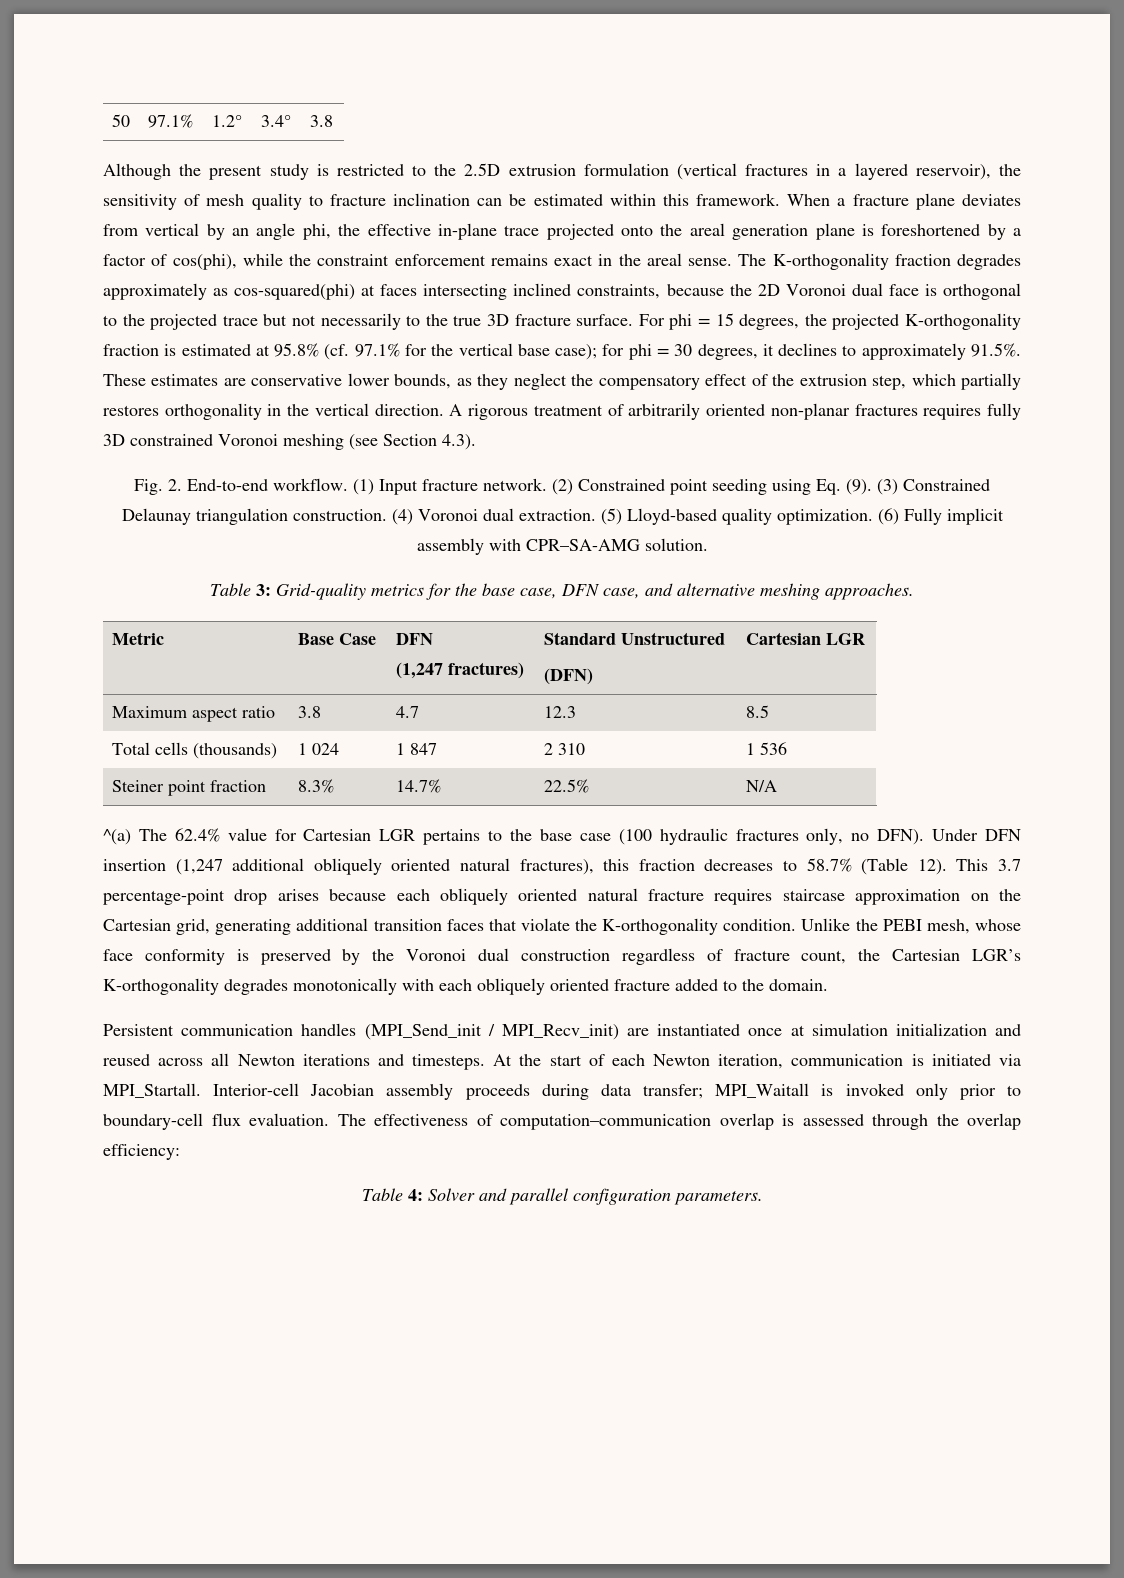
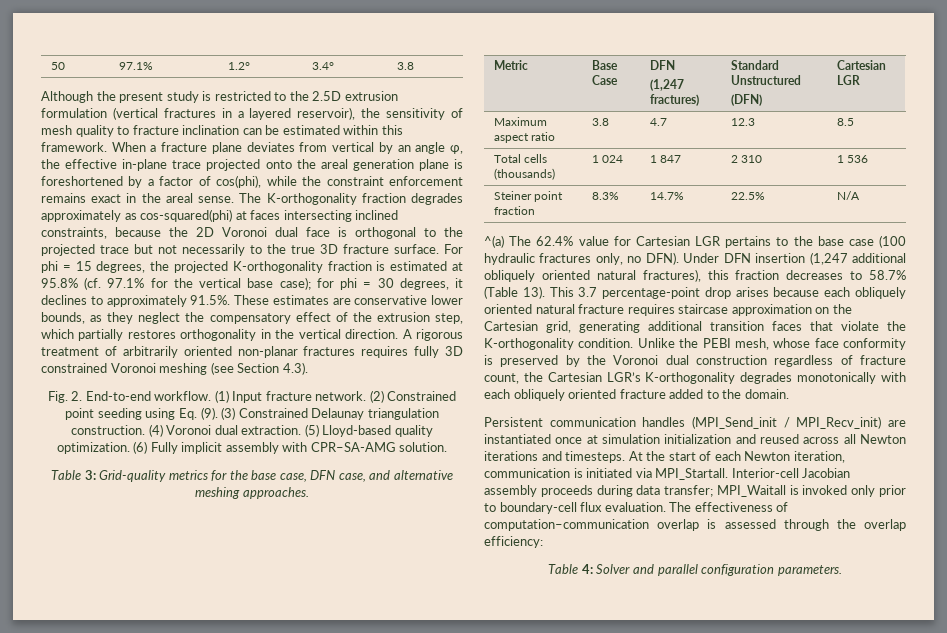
- When a fracture plane deviates from vertical by an angle phi, the effective in-plane trace projected onto the areal generation plane is foreshortened by a factor of cos(phi), while the constraint enforcement remains exact in the areal sense.
+ When a fracture plane deviates from vertical by an angle φ, the effective in-plane trace projected onto the areal generation plane is foreshortened by a factor of cos(phi), while the constraint enforcement remains exact in the areal sense.
- Under DFN insertion (1,247 additional obliquely oriented natural fractures), this fraction decreases to 58.7% (Table 12).
+ Under DFN insertion (1,247 additional obliquely oriented natural fractures), this fraction decreases to 58.7% (Table 13).

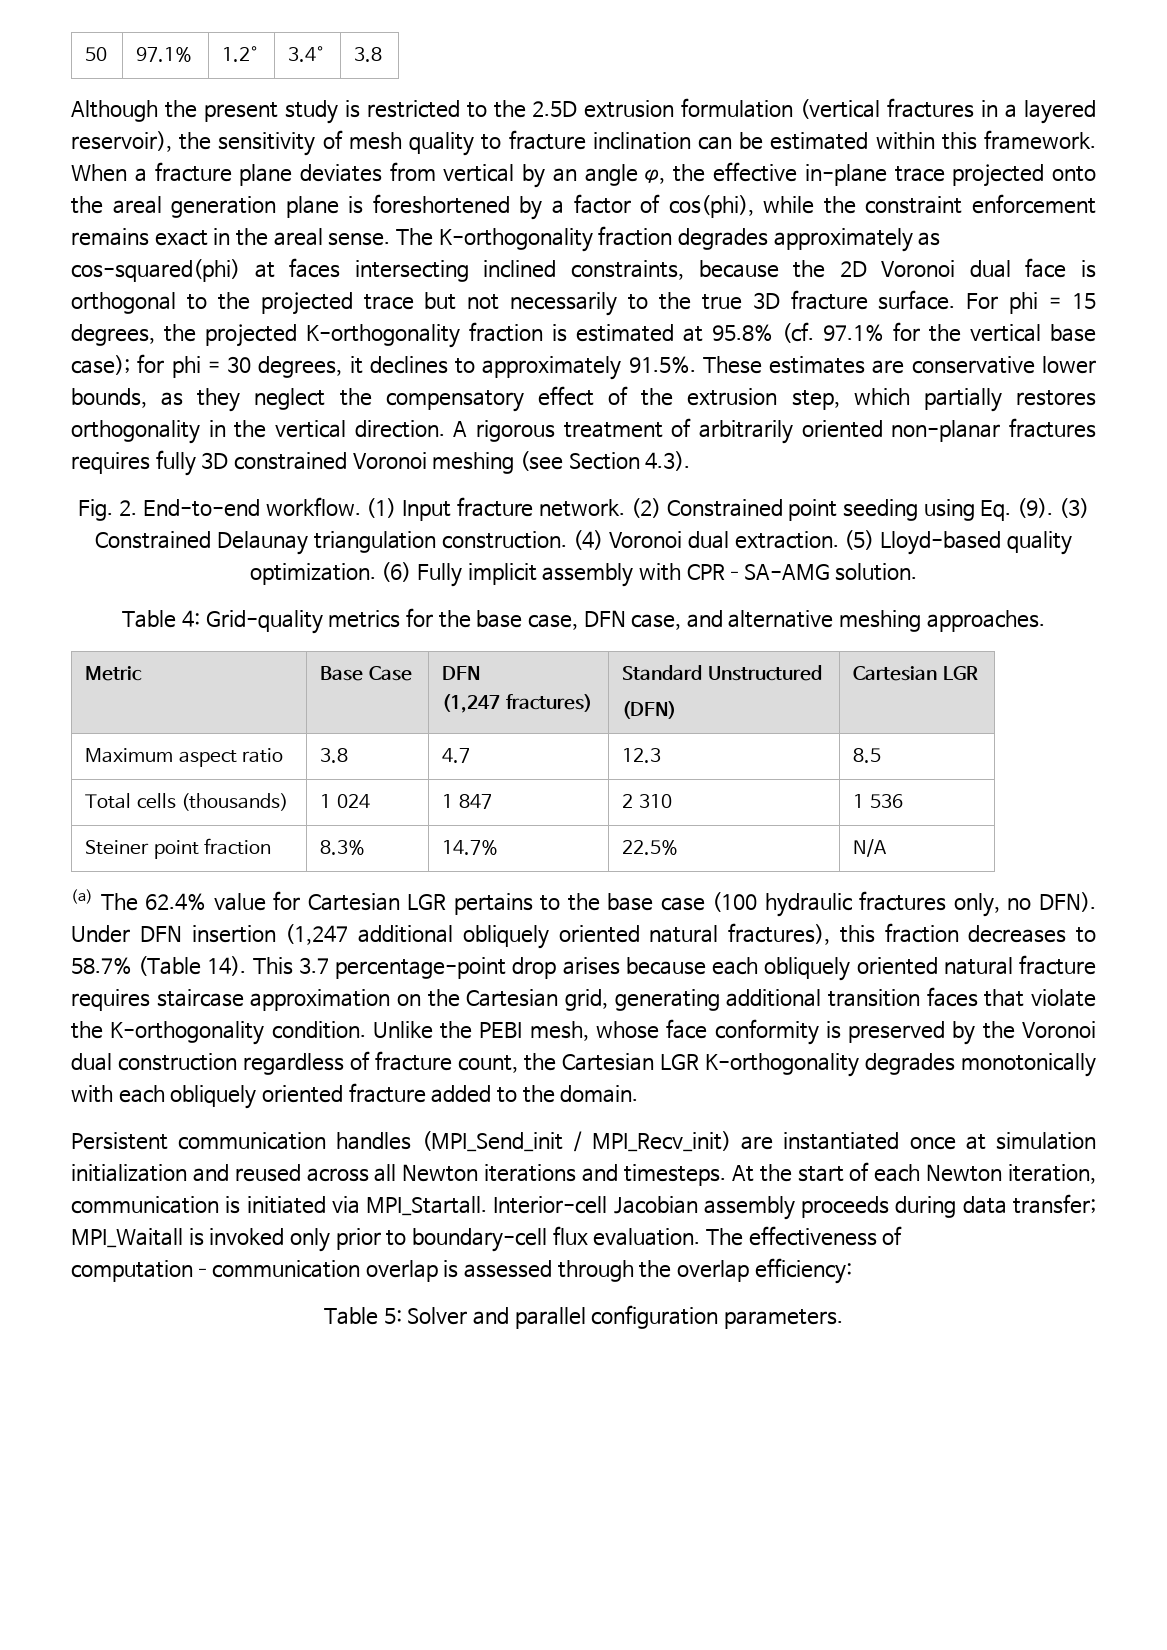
- Table 3: Grid-quality metrics for the base case, DFN case, and alternative meshing approaches.
+ Table 4: Grid-quality metrics for the base case, DFN case, and alternative meshing approaches.
- ^(a) The 62.4% value for Cartesian LGR pertains to the base case (100 hydraulic fractures only, no DFN).
+ (a) The 62.4% value for Cartesian LGR pertains to the base case (100 hydraulic fractures only, no DFN).
- Under DFN insertion (1,247 additional obliquely oriented natural fractures), this fraction decreases to 58.7% (Table 13).
+ Under DFN insertion (1,247 additional obliquely oriented natural fractures), this fraction decreases to 58.7% (Table 14).
- Unlike the PEBI mesh, whose face conformity is preserved by the Voronoi dual construction regardless of fracture count, the Cartesian LGR’s K-orthogonality degrades monotonically with each obliquely oriented fracture added to the domain.
+ Unlike the PEBI mesh, whose face conformity is preserved by the Voronoi dual construction regardless of fracture count, the Cartesian LGR K-orthogonality degrades monotonically with each obliquely oriented fracture added to the domain.
- Table 4: Solver and parallel configuration parameters.
+ Table 5: Solver and parallel configuration parameters.

